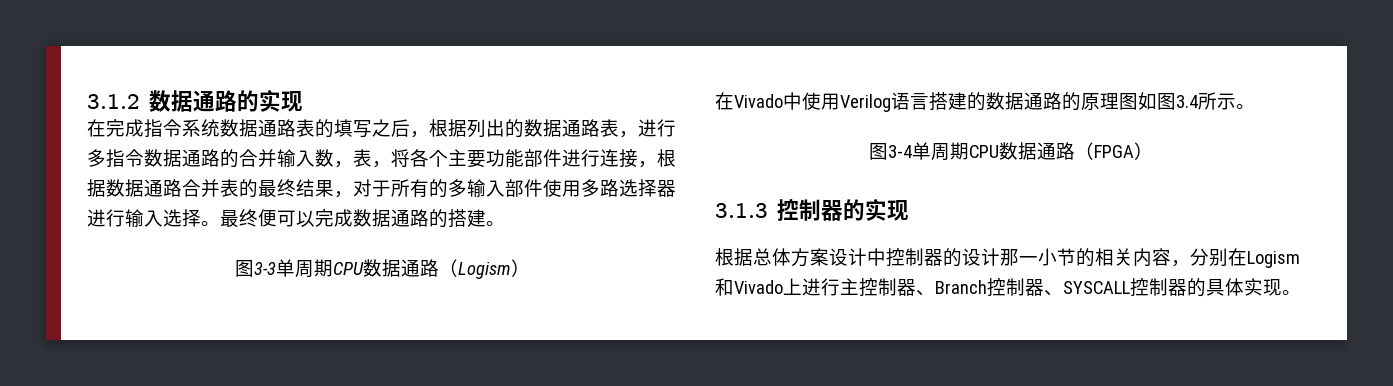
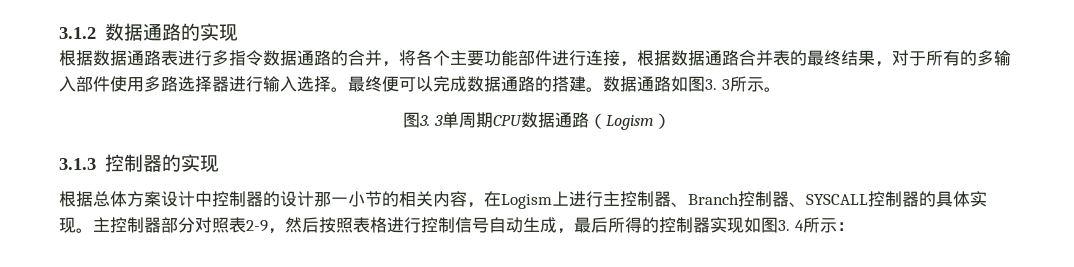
- 在完成指令系统数据通路表的填写之后，根据列出的数据通路表，进行多指令数据通路的合并输入数，表，将各个主要功能部件进行连接，根据数据通路合并表的最终结果，对于所有的多输入部件使用多路选择器进行输入选择。
+ 根据数据通路表进行多指令数据通路的合并，将各个主要功能部件进行连接，根据数据通路合并表的最终结果，对于所有的多输入部件使用多路选择器进行输入选择。
- 最终便可以完成数据通路的搭建。
- 图3-3单周期CPU数据通路（Logism）
+ 最终便可以完成数据通路的搭建。数据通路如图3. 3所示。
+ 图3. 3单周期CPU数据通路（Logism）
- 在Vivado中使用Verilog语言搭建的数据通路的原理图如图3.4所示。
- 图3-4单周期CPU数据通路（FPGA）
- 根据总体方案设计中控制器的设计那一小节的相关内容，分别在Logism和Vivado上进行主控制器、Branch控制器、SYSCALL控制器的具体实现。
+ 根据总体方案设计中控制器的设计那一小节的相关内容，在Logism上进行主控制器、Branch控制器、SYSCALL控制器的具体实现。
+ 主控制器部分对照表2-9，然后按照表格进行控制信号自动生成，最后所得的控制器实现如图3. 4所示：

